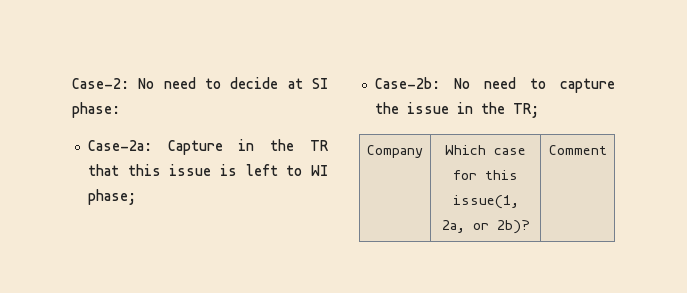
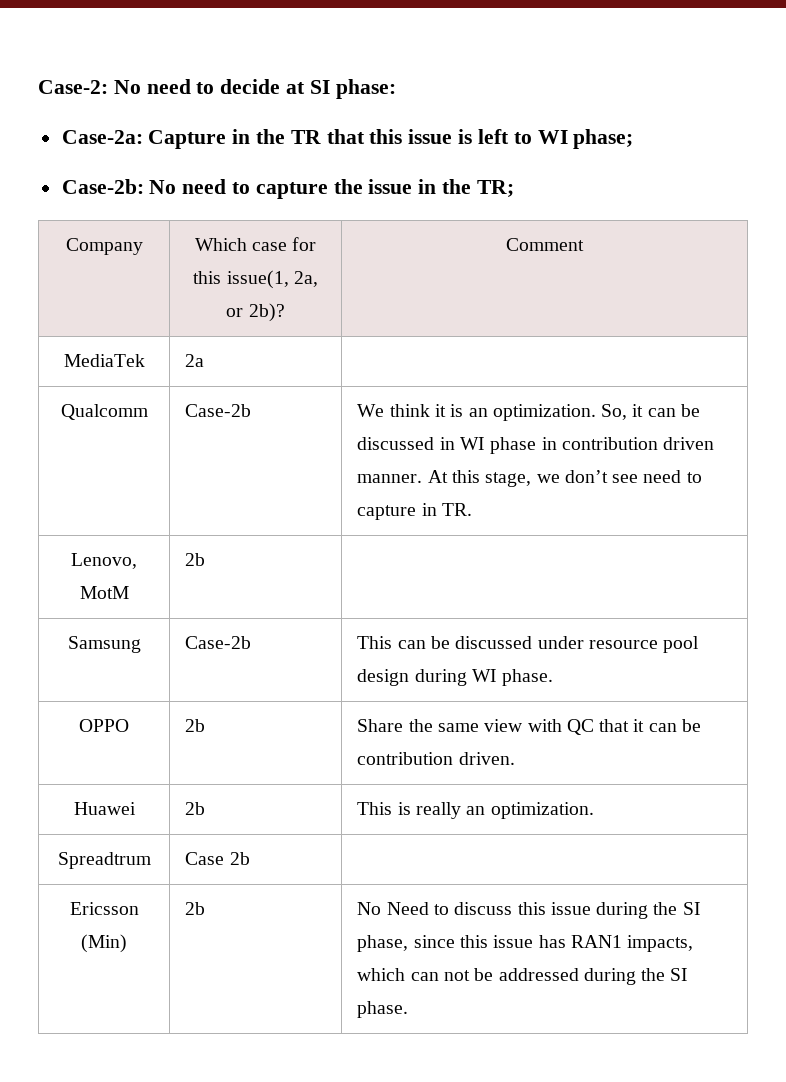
+ MediaTek | 2a |
+ Qualcomm | Case-2b | We think it is an optimization. So, it can be discussed in WI phase in contribution driven manner. At this stage, we don’t see need to capture in TR.
+ Lenovo, MotM | 2b |
+ Samsung | Case-2b | This can be discussed under resource pool design during WI phase.
+ OPPO | 2b | Share the same view with QC that it can be contribution driven.
+ Huawei | 2b | This is really an optimization.
+ Spreadtrum | Case 2b |
+ Ericsson (Min) | 2b | No Need to discuss this issue during the SI phase, since this issue has RAN1 impacts, which can not be addressed during the SI phase.

